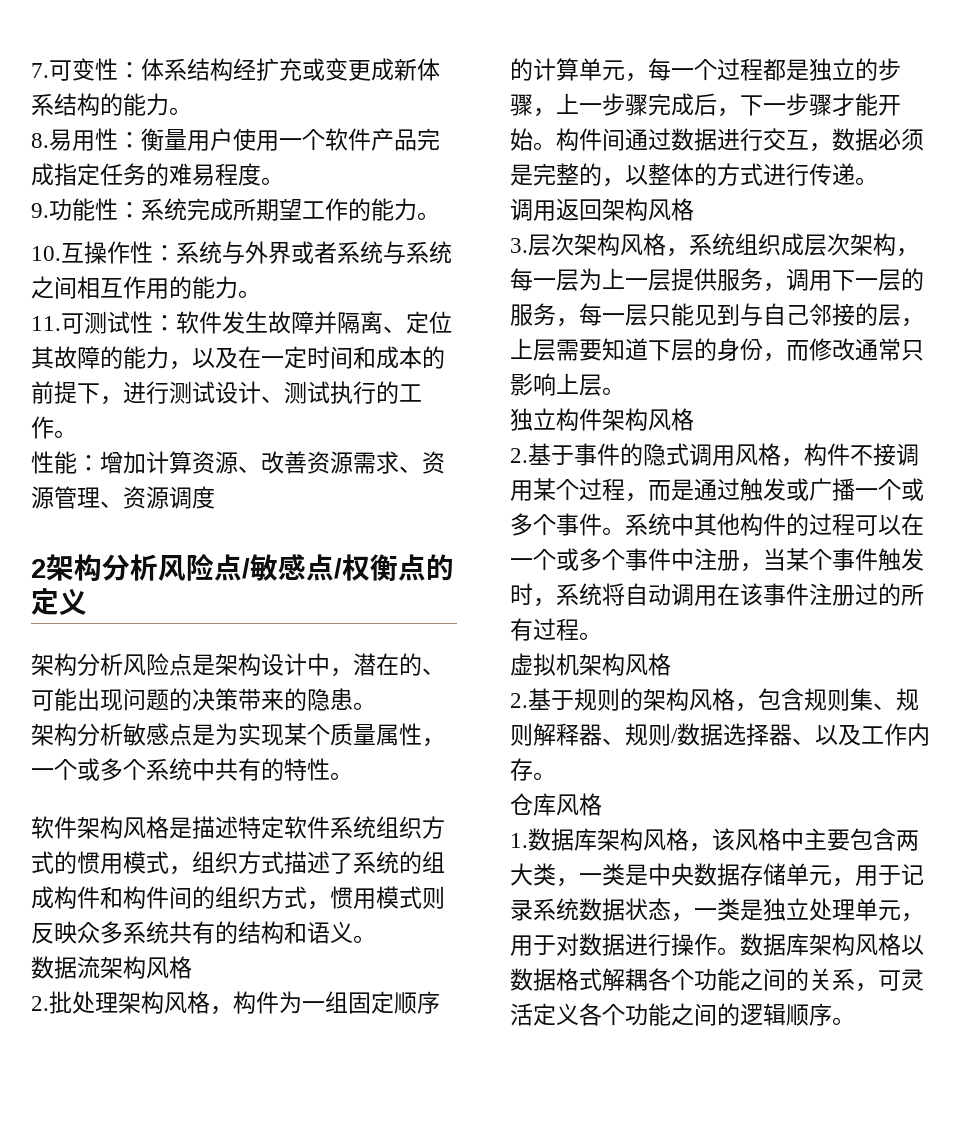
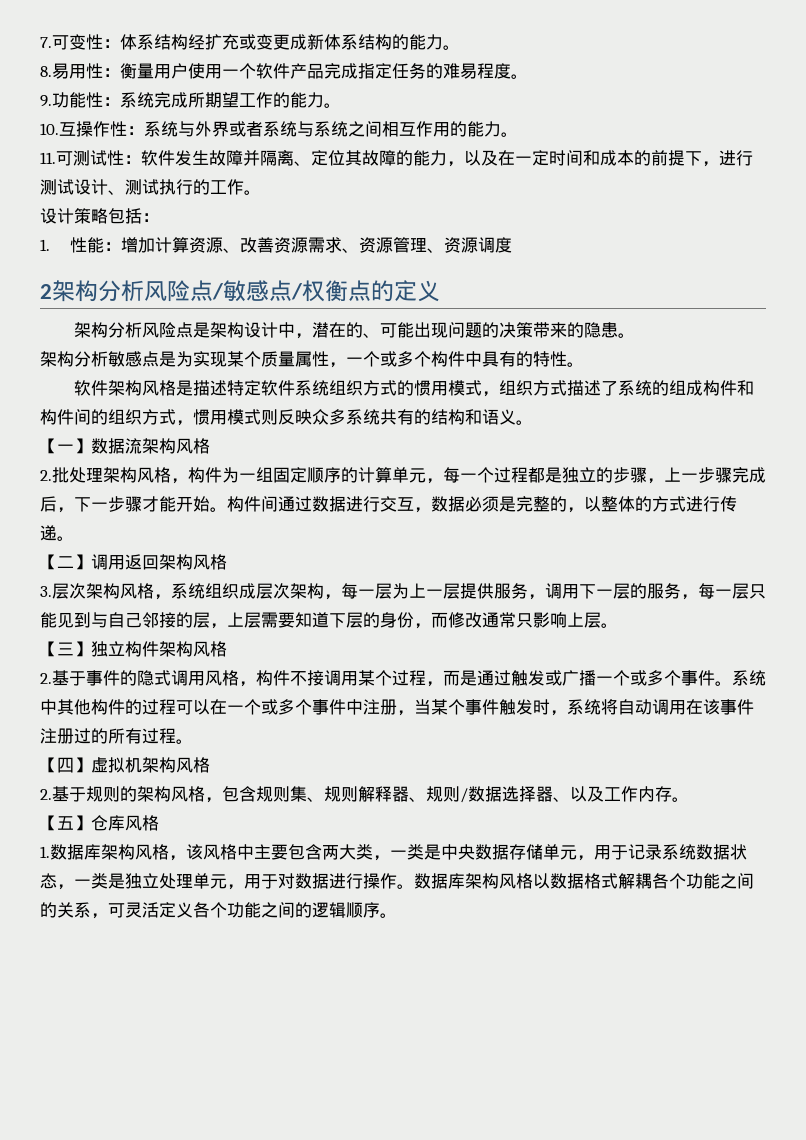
- 性能：增加计算资源、改善资源需求、资源管理、资源调度
+ 设计策略包括：
+ 1.性能：增加计算资源、改善资源需求、资源管理、资源调度
- 架构分析敏感点是为实现某个质量属性，一个或多个系统中共有的特性。
+ 架构分析敏感点是为实现某个质量属性，一个或多个构件中具有的特性。
- 数据流架构风格
+ 【一】数据流架构风格
- 调用返回架构风格
+ 【二】调用返回架构风格
- 独立构件架构风格
+ 【三】独立构件架构风格
- 虚拟机架构风格
+ 【四】虚拟机架构风格
- 仓库风格
+ 【五】仓库风格

